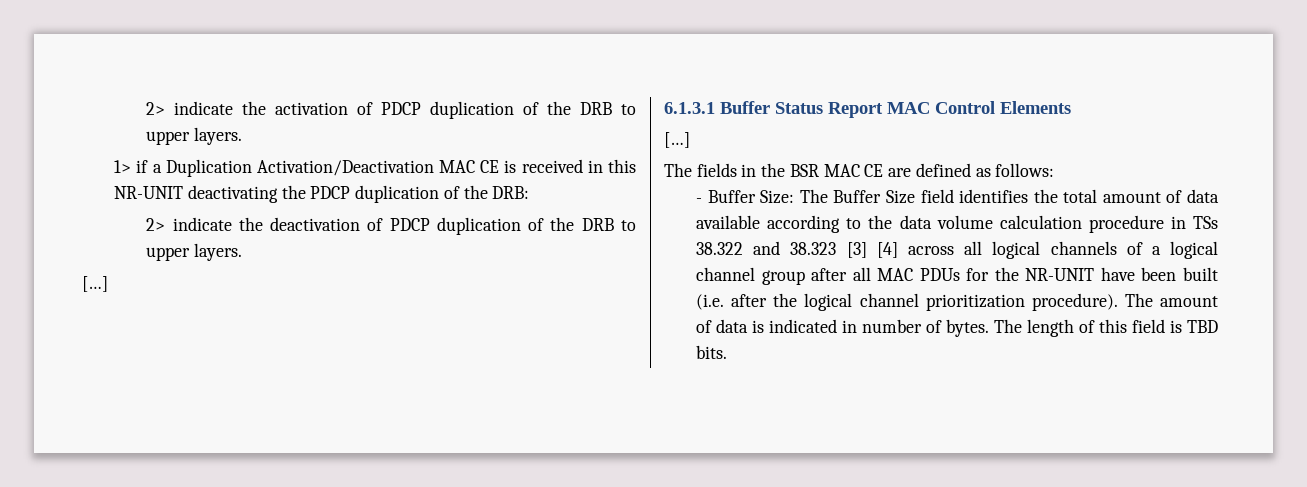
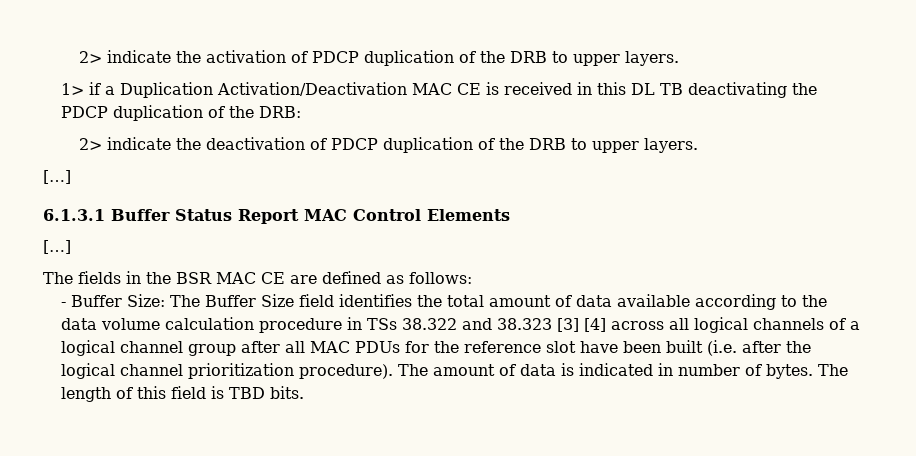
- 1> if a Duplication Activation/Deactivation MAC CE is received in this NR-UNIT deactivating the PDCP duplication of the DRB:
+ 1> if a Duplication Activation/Deactivation MAC CE is received in this DL TB deactivating the PDCP duplication of the DRB:
- - Buffer Size: The Buffer Size field identifies the total amount of data available according to the data volume calculation procedure in TSs 38.322 and 38.323 [3] [4] across all logical channels of a logical channel group after all MAC PDUs for the NR-UNIT have been built (i.e. after the logical channel prioritization procedure).
+ - Buffer Size: The Buffer Size field identifies the total amount of data available according to the data volume calculation procedure in TSs 38.322 and 38.323 [3] [4] across all logical channels of a logical channel group after all MAC PDUs for the reference slot have been built (i.e. after the logical channel prioritization procedure).

